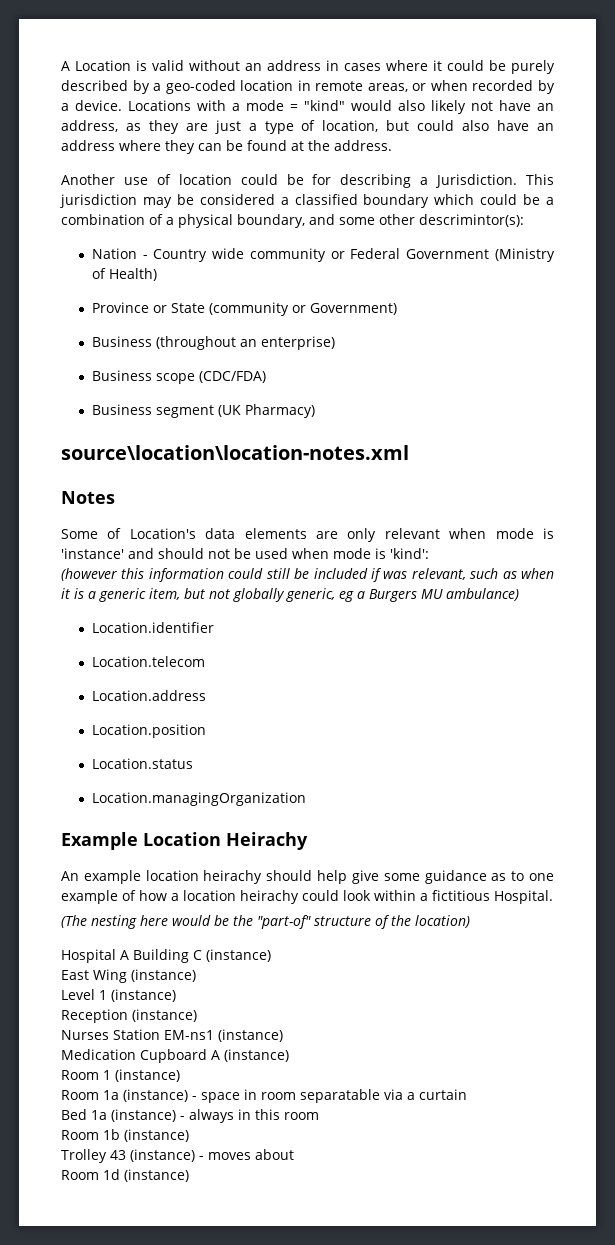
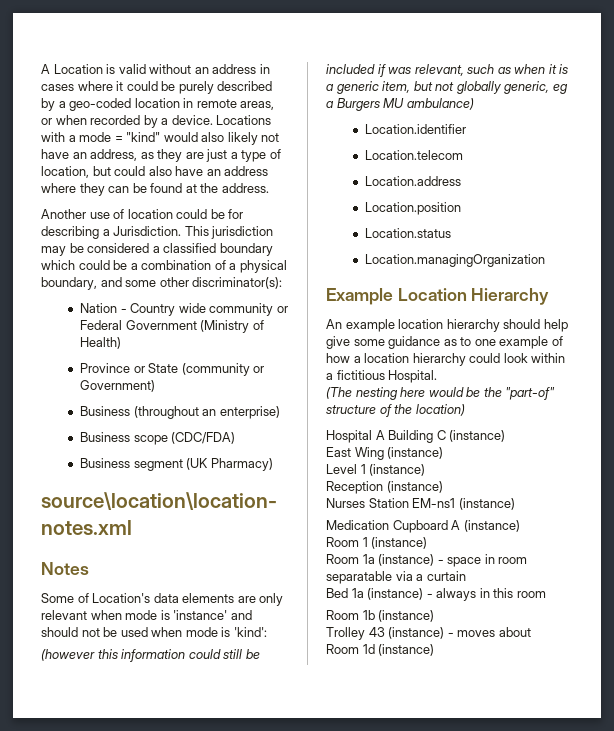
- This jurisdiction may be considered a classified boundary which could be a combination of a physical boundary, and some other descrimintor(s):
+ This jurisdiction may be considered a classified boundary which could be a combination of a physical boundary, and some other discriminator(s):
- Example Location Heirachy
+ Example Location Hierarchy
- An example location heirachy should help give some guidance as to one example of how a location heirachy could look within a fictitious Hospital.
+ An example location hierarchy should help give some guidance as to one example of how a location hierarchy could look within a fictitious Hospital.

